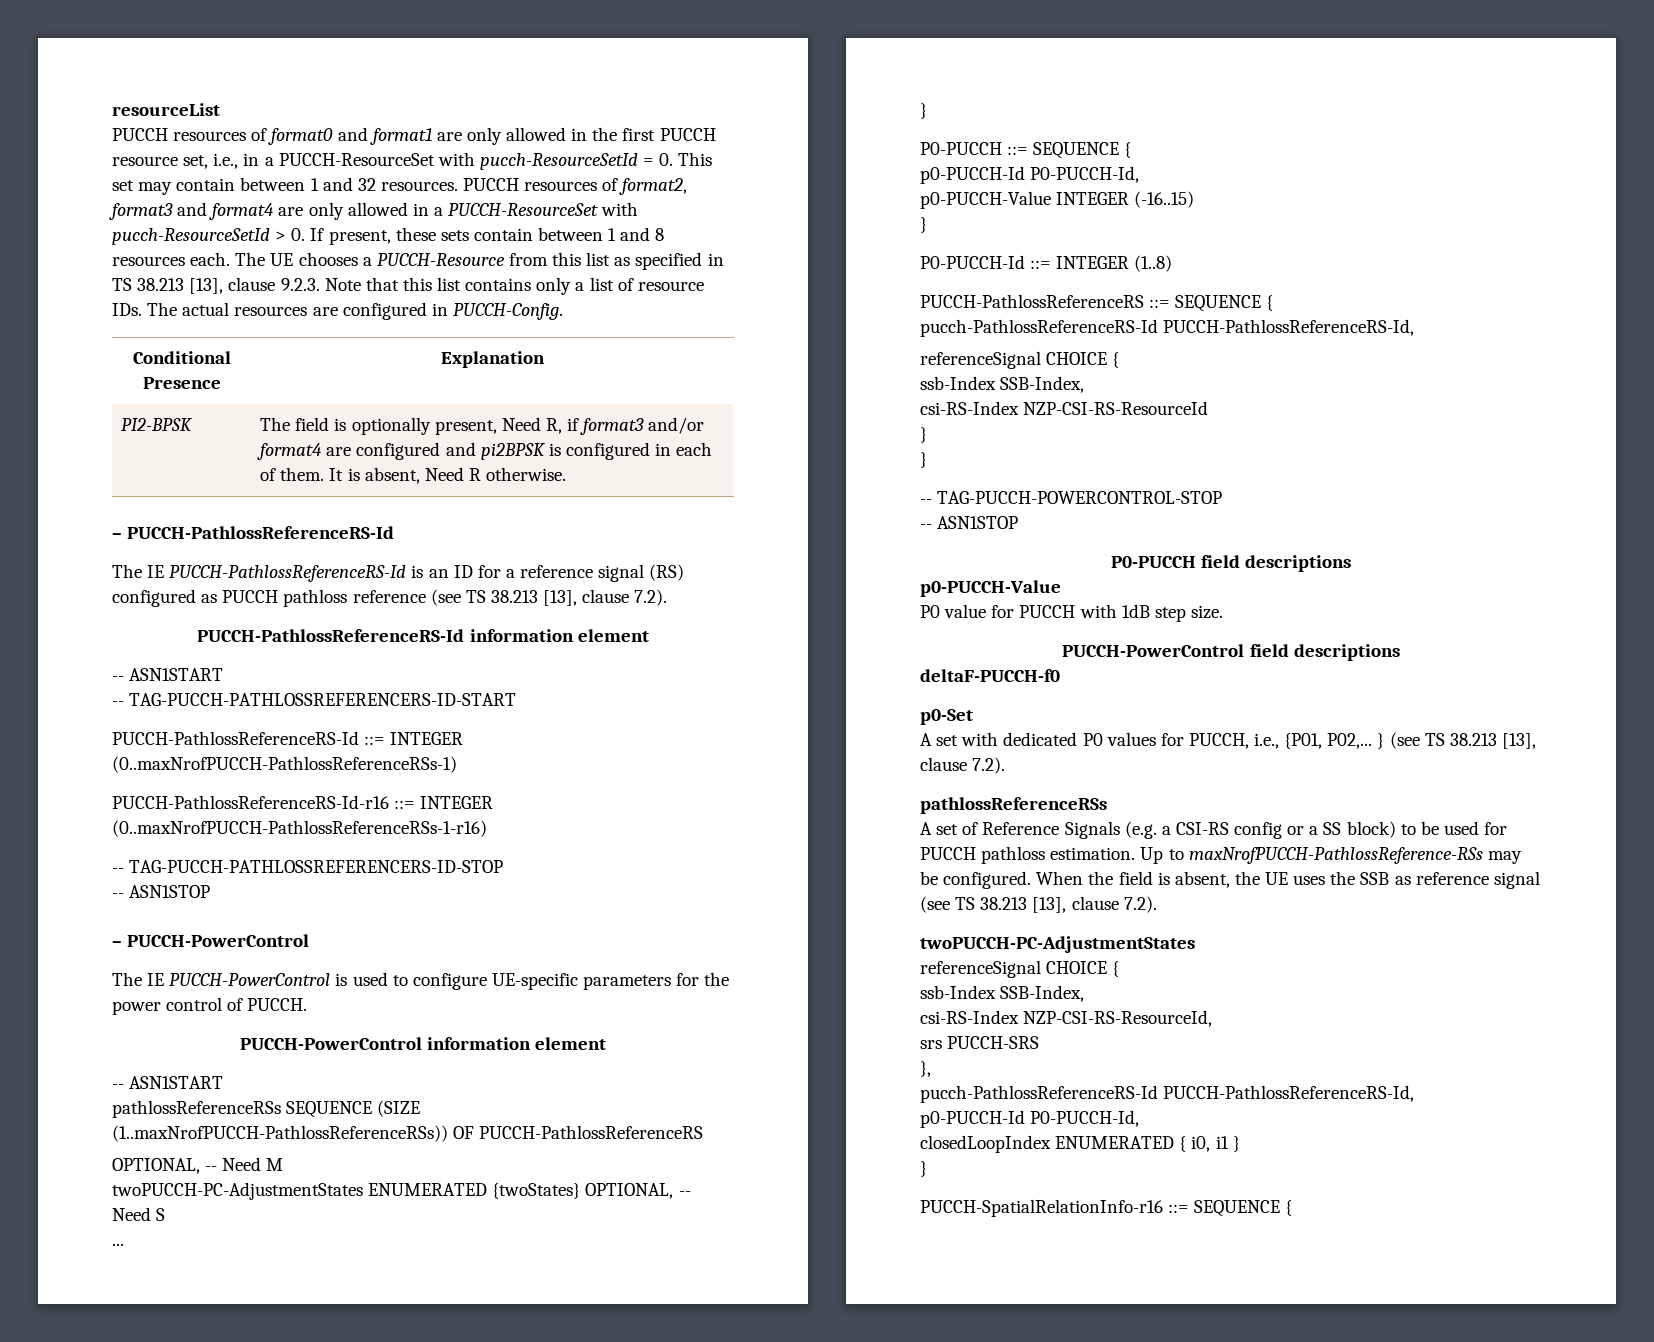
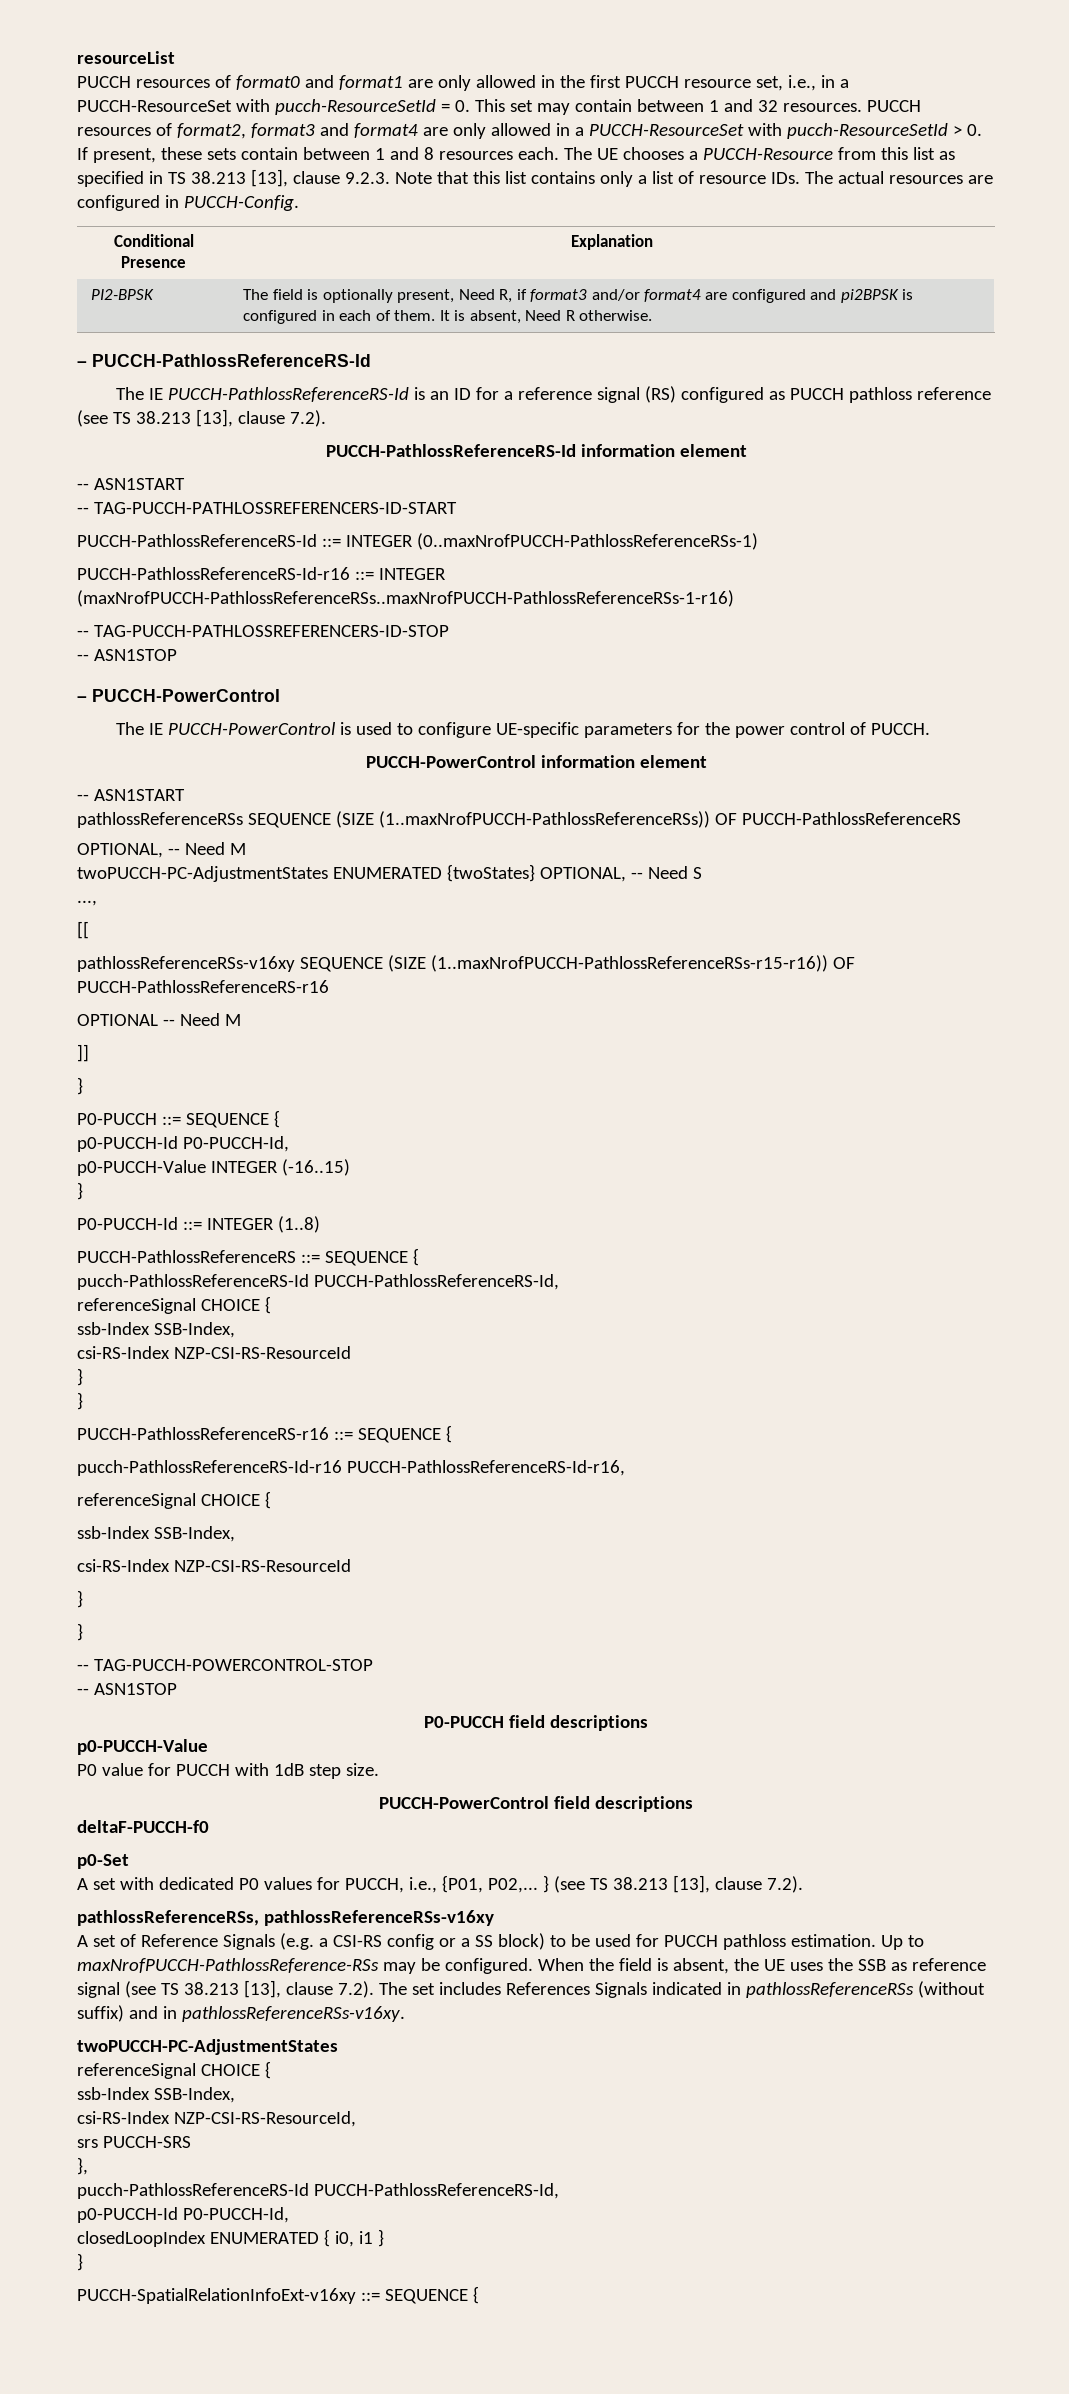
- PUCCH-PathlossReferenceRS-Id-r16 ::= INTEGER (0..maxNrofPUCCH-PathlossReferenceRSs-1-r16)
+ PUCCH-PathlossReferenceRS-Id-r16 ::= INTEGER (maxNrofPUCCH-PathlossReferenceRSs..maxNrofPUCCH-PathlossReferenceRSs-1-r16)
- ...
+ ...,
+ [[
+ pathlossReferenceRSs-v16xy SEQUENCE (SIZE (1..maxNrofPUCCH-PathlossReferenceRSs-r15-r16)) OF PUCCH-PathlossReferenceRS-r16
+ OPTIONAL -- Need M
+ ]]
+ PUCCH-PathlossReferenceRS-r16 ::= SEQUENCE {
+ pucch-PathlossReferenceRS-Id-r16 PUCCH-PathlossReferenceRS-Id-r16,
+ referenceSignal CHOICE {
+ ssb-Index SSB-Index,
+ csi-RS-Index NZP-CSI-RS-ResourceId
+ }
+ }
  } (see TS 38.213 [13], clause 7.2).
- pathlossReferenceRSs
+ pathlossReferenceRSs, pathlossReferenceRSs-v16xy
- When the field is absent, the UE uses the SSB as reference signal (see TS 38.213 [13], clause 7.2).
+ When the field is absent, the UE uses the SSB as reference signal (see TS 38.213 [13], clause 7.2). The set includes References Signals indicated in pathlossReferenceRSs (without suffix) and in pathlossReferenceRSs-v16xy.
- PUCCH-SpatialRelationInfo-r16 ::= SEQUENCE {
+ PUCCH-SpatialRelationInfoExt-v16xy ::= SEQUENCE {

